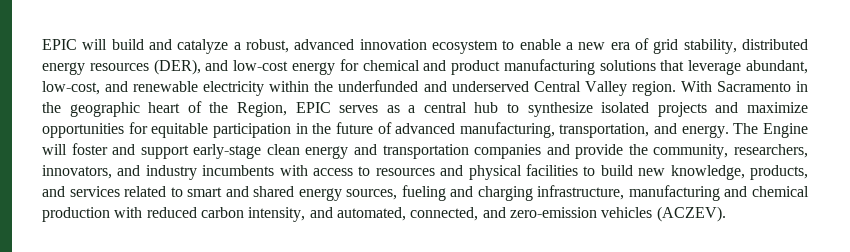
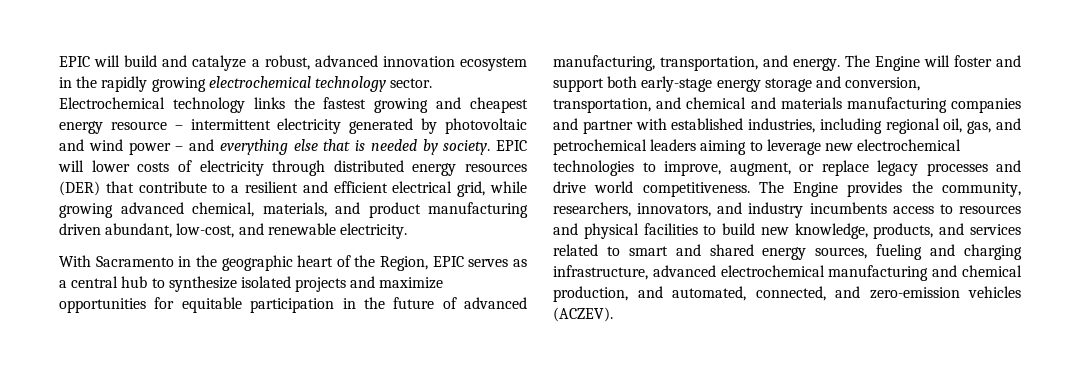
- EPIC will build and catalyze a robust, advanced innovation ecosystem to enable a new era of grid stability, distributed energy resources (DER), and low-cost energy for chemical and product manufacturing solutions that leverage abundant, low-cost, and renewable electricity within the underfunded and underserved Central Valley region. With Sacramento in the geographic heart of the Region, EPIC serves as a central hub to synthesize isolated projects and maximize opportunities for equitable participation in the future of advanced manufacturing, transportation, and energy.
+ EPIC will build and catalyze a robust, advanced innovation ecosystem in the rapidly growing electrochemical technology sector. Electrochemical technology links the fastest growing and cheapest energy resource – intermittent electricity generated by photovoltaic and wind power – and everything else that is needed by society. EPIC will lower costs of electricity through distributed energy resources (DER) that contribute to a resilient and efficient electrical grid, while growing advanced chemical, materials, and product manufacturing driven abundant, low-cost, and renewable electricity.
+ With Sacramento in the geographic heart of the Region, EPIC serves as a central hub to synthesize isolated projects and maximize opportunities for equitable participation in the future of advanced manufacturing, transportation, and energy.
- The Engine will foster and support early-stage clean energy and transportation companies and provide the community, researchers, innovators, and industry incumbents with access to resources and physical facilities to build new knowledge, products, and services related to smart and shared energy sources, fueling and charging infrastructure, manufacturing and chemical production with reduced carbon intensity, and automated, connected, and zero-emission vehicles (ACZEV).
+ The Engine will foster and support both early-stage energy storage and conversion, transportation, and chemical and materials manufacturing companies and partner with established industries, including regional oil, gas, and petrochemical leaders aiming to leverage new electrochemical technologies to improve, augment, or replace legacy processes and drive world competitiveness. The Engine provides the community, researchers, innovators, and industry incumbents access to resources and physical facilities to build new knowledge, products, and services related to smart and shared energy sources, fueling and charging infrastructure, advanced electrochemical manufacturing and chemical production, and automated, connected, and zero-emission vehicles (ACZEV).

